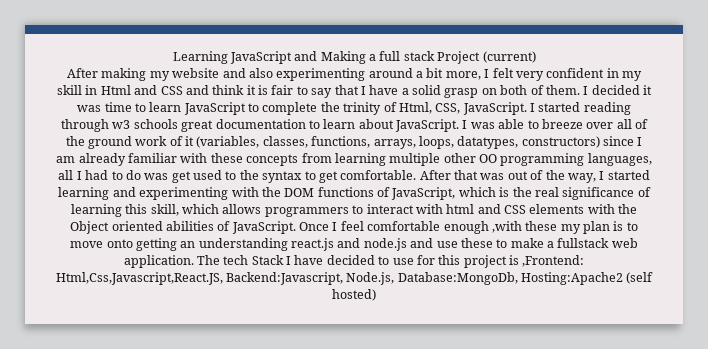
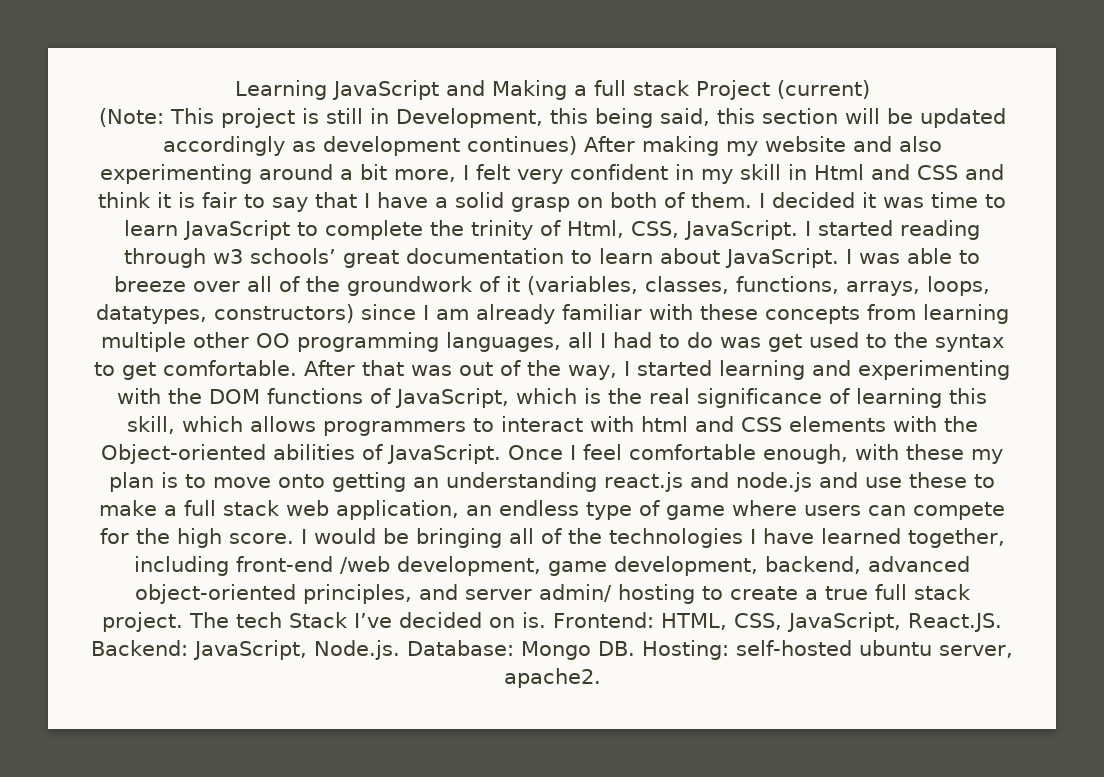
- After making my website and also experimenting around a bit more, I felt very confident in my skill in Html and CSS and think it is fair to say that I have a solid grasp on both of them.
+ (Note: This project is still in Development, this being said, this section will be updated accordingly as development continues) After making my website and also experimenting around a bit more, I felt very confident in my skill in Html and CSS and think it is fair to say that I have a solid grasp on both of them.
- I started reading through w3 schools great documentation to learn about JavaScript.
+ I started reading through w3 schools’ great documentation to learn about JavaScript.
- I was able to breeze over all of the ground work of it (variables, classes, functions, arrays, loops, datatypes, constructors) since I am already familiar with these concepts from learning multiple other OO programming languages, all I had to do was get used to the syntax to get comfortable.
+ I was able to breeze over all of the groundwork of it (variables, classes, functions, arrays, loops, datatypes, constructors) since I am already familiar with these concepts from learning multiple other OO programming languages, all I had to do was get used to the syntax to get comfortable.
- After that was out of the way, I started learning and experimenting with the DOM functions of JavaScript, which is the real significance of learning this skill, which allows programmers to interact with html and CSS elements with the Object oriented abilities of JavaScript.
+ After that was out of the way, I started learning and experimenting with the DOM functions of JavaScript, which is the real significance of learning this skill, which allows programmers to interact with html and CSS elements with the Object-oriented abilities of JavaScript.
- Once I feel comfortable enough ,with these my plan is to move onto getting an understanding react.js and node.js and use these to make a fullstack web application. The tech Stack I have decided to use for this project is ,Frontend: Html,Css,Javascript,React.JS, Backend:Javascript, Node.js, Database:MongoDb, Hosting:Apache2 (self hosted)
+ Once I feel comfortable enough, with these my plan is to move onto getting an understanding react.js and node.js and use these to make a full stack web application, an endless type of game where users can compete for the high score. I would be bringing all of the technologies I have learned together, including front-end /web development, game development, backend, advanced object-oriented principles, and server admin/ hosting to create a true full stack project. The tech Stack I’ve decided on is. Frontend: HTML, CSS, JavaScript, React.JS. Backend: JavaScript, Node.js. Database: Mongo DB. Hosting: self-hosted ubuntu server, apache2.

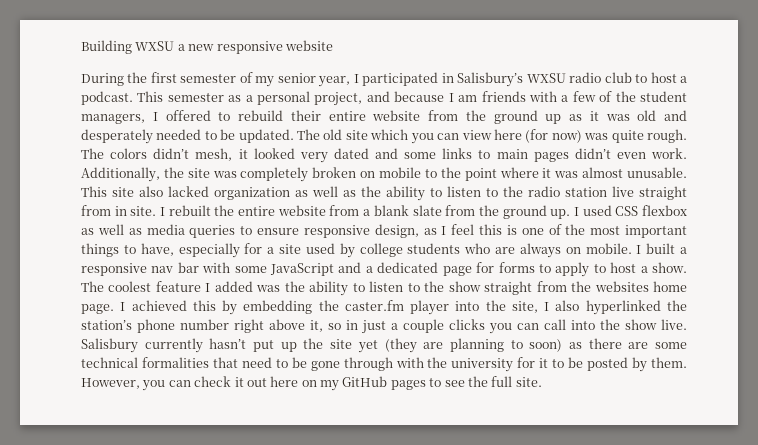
- Learning JavaScript and Making a full stack Project (current)
- (Note: This project is still in Development, this being said, this section will be updated accordingly as development continues) After making my website and also experimenting around a bit more, I felt very confident in my skill in Html and CSS and think it is fair to say that I have a solid grasp on both of them. I decided it was time to learn JavaScript to complete the trinity of Html, CSS, JavaScript. I started reading through w3 schools’ great documentation to learn about JavaScript. I was able to breeze over all of the groundwork of it (variables, classes, functions, arrays, loops, datatypes, constructors) since I am already familiar with these concepts from learning multiple other OO programming languages, all I had to do was get used to the syntax to get comfortable. After that was out of the way, I started learning and experimenting with the DOM functions of JavaScript, which is the real significance of learning this skill, which allows programmers to interact with html and CSS elements with the Object-oriented abilities of JavaScript. Once I feel comfortable enough, with these my plan is to move onto getting an understanding react.js and node.js and use these to make a full stack web application, an endless type of game where users can compete for the high score. I would be bringing all of the technologies I have learned together, including front-end /web development, game development, backend, advanced object-oriented principles, and server admin/ hosting to create a true full stack project. The tech Stack I’ve decided on is. Frontend: HTML, CSS, JavaScript, React.JS. Backend: JavaScript, Node.js. Database: Mongo DB. Hosting: self-hosted ubuntu server, apache2.
+ Building WXSU a new responsive website
+ During the first semester of my senior year, I participated in Salisbury’s WXSU radio club to host a podcast. This semester as a personal project, and because I am friends with a few of the student managers, I offered to rebuild their entire website from the ground up as it was old and desperately needed to be updated. The old site which you can view here (for now) was quite rough. The colors didn’t mesh, it looked very dated and some links to main pages didn’t even work. Additionally, the site was completely broken on mobile to the point where it was almost unusable. This site also lacked organization as well as the ability to listen to the radio station live straight from in site. I rebuilt the entire website from a blank slate from the ground up. I used CSS flexbox as well as media queries to ensure responsive design, as I feel this is one of the most important things to have, especially for a site used by college students who are always on mobile. I built a responsive nav bar with some JavaScript and a dedicated page for forms to apply to host a show. The coolest feature I added was the ability to listen to the show straight from the websites home page. I achieved this by embedding the caster.fm player into the site, I also hyperlinked the station’s phone number right above it, so in just a couple clicks you can call into the show live. Salisbury currently hasn’t put up the site yet (they are planning to soon) as there are some technical formalities that need to be gone through with the university for it to be posted by them. However, you can check it out here on my GitHub pages to see the full site.

